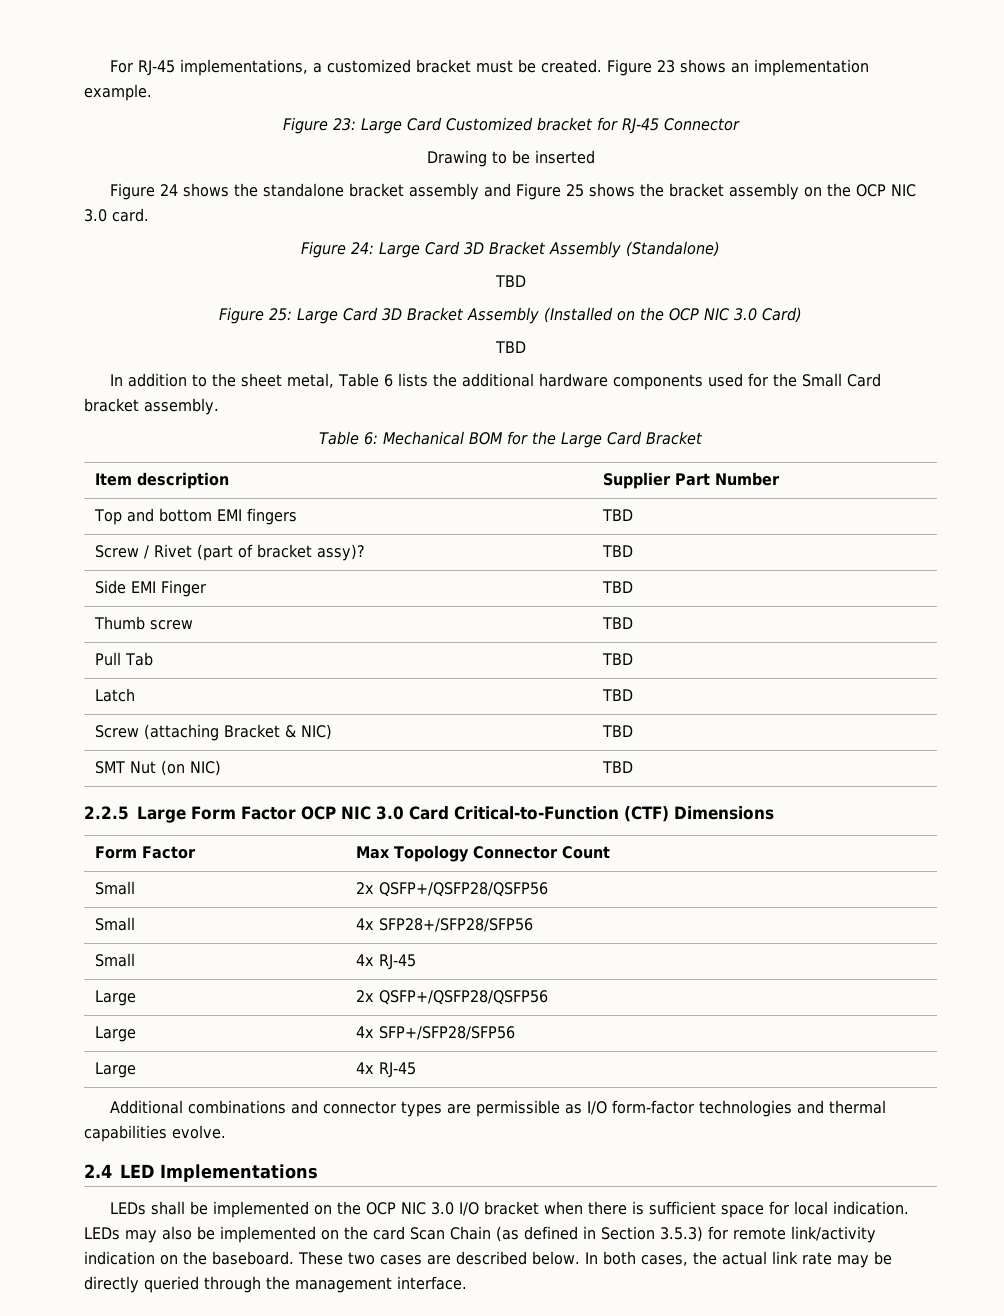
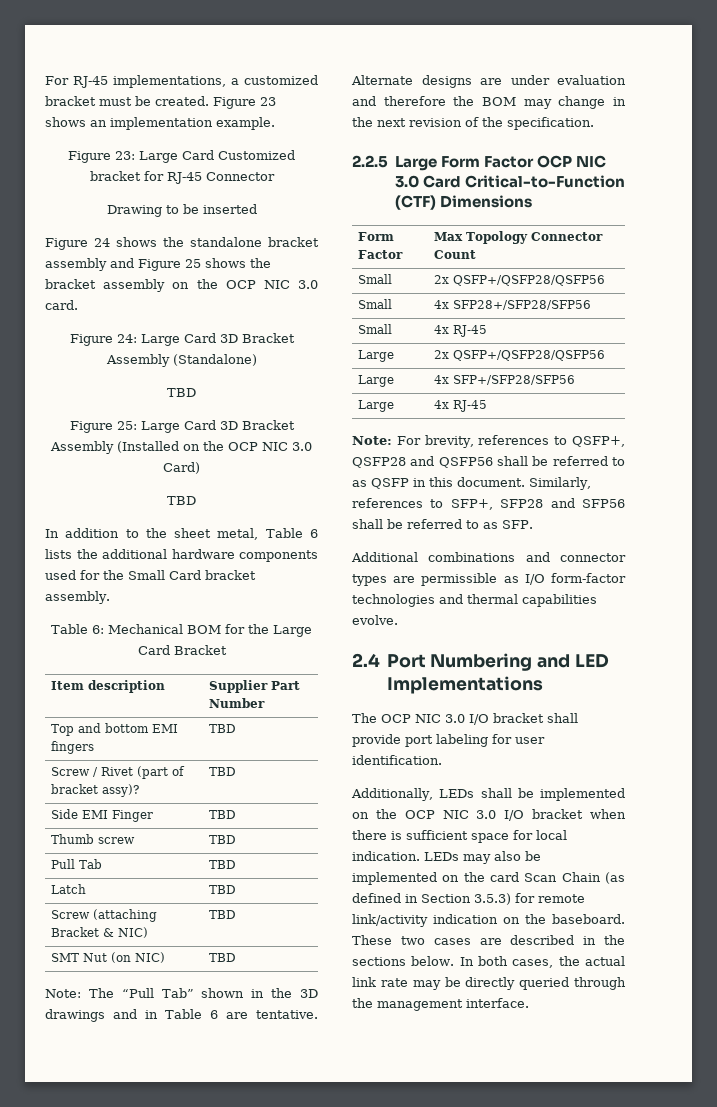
+ Note: The “Pull Tab” shown in the 3D drawings and in Table 6 are tentative. Alternate designs are under evaluation and therefore the BOM may change in the next revision of the specification.
+ Note: For brevity, references to QSFP+, QSFP28 and QSFP56 shall be referred to as QSFP in this document. Similarly, references to SFP+, SFP28 and SFP56 shall be referred to as SFP.
- 2.4 LED Implementations
+ 2.4 Port Numbering and LED Implementations
- LEDs shall be implemented on the OCP NIC 3.0 I/O bracket when there is sufficient space for local indication.
+ The OCP NIC 3.0 I/O bracket shall provide port labeling for user identification.
+ Additionally, LEDs shall be implemented on the OCP NIC 3.0 I/O bracket when there is sufficient space for local indication.
- These two cases are described below.
+ These two cases are described in the sections below.

